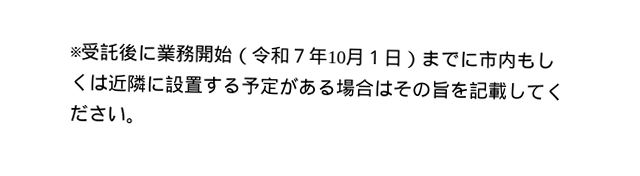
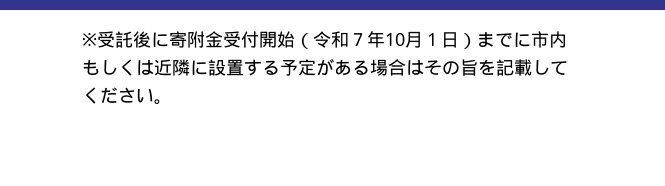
- ※受託後に業務開始（令和７年10月１日）までに市内もしくは近隣に設置する予定がある場合はその旨を記載してください。
+ ※受託後に寄附金受付開始（令和７年10月１日）までに市内もしくは近隣に設置する予定がある場合はその旨を記載してください。

